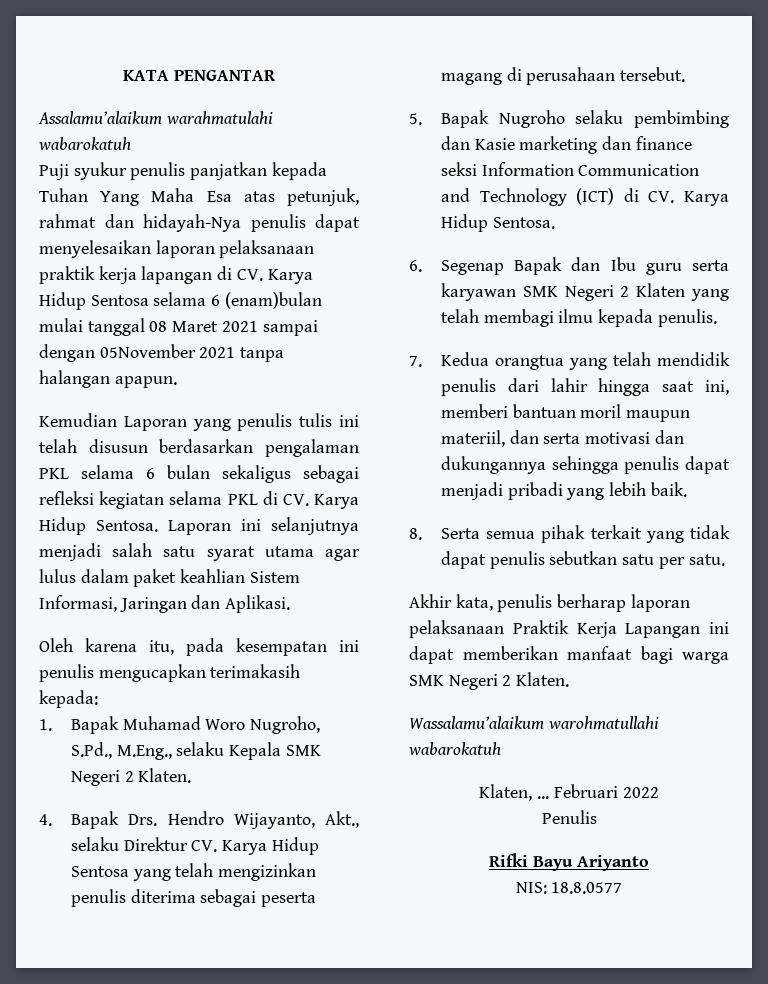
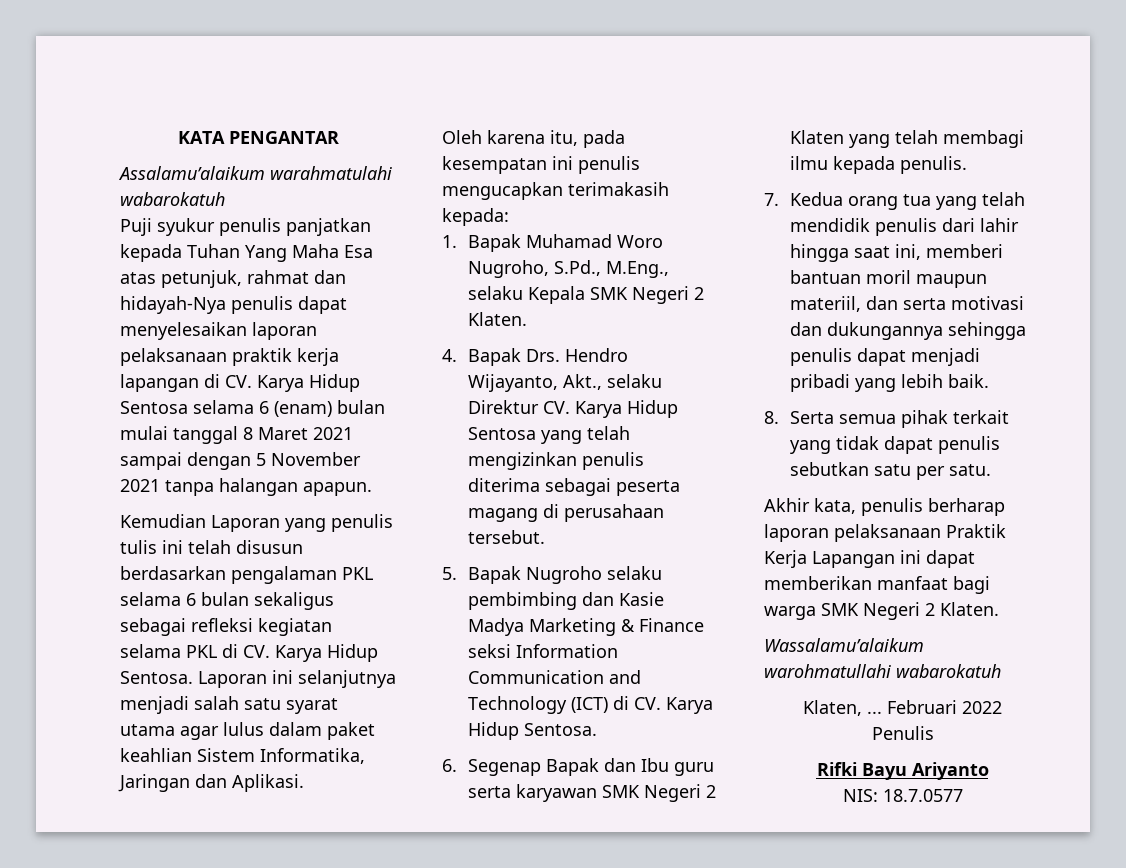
- Puji syukur penulis panjatkan kepada Tuhan Yang Maha Esa atas petunjuk, rahmat dan hidayah-Nya penulis dapat menyelesaikan laporan pelaksanaan praktik kerja lapangan di CV. Karya Hidup Sentosa selama 6 (enam)bulan mulai tanggal 08 Maret 2021 sampai dengan 05November 2021 tanpa halangan apapun.
+ Puji syukur penulis panjatkan kepada Tuhan Yang Maha Esa atas petunjuk, rahmat dan hidayah-Nya penulis dapat menyelesaikan laporan pelaksanaan praktik kerja lapangan di CV. Karya Hidup Sentosa selama 6 (enam) bulan mulai tanggal 8 Maret 2021 sampai dengan 5 November 2021 tanpa halangan apapun.
- Laporan ini selanjutnya menjadi salah satu syarat utama agar lulus dalam paket keahlian Sistem Informasi, Jaringan dan Aplikasi.
+ Laporan ini selanjutnya menjadi salah satu syarat utama agar lulus dalam paket keahlian Sistem Informatika, Jaringan dan Aplikasi.
- 5. Bapak Nugroho selaku pembimbing dan Kasie marketing dan finance seksi Information Communication and Technology (ICT) di CV. Karya Hidup Sentosa.
+ 5. Bapak Nugroho selaku pembimbing dan Kasie Madya Marketing & Finance seksi Information Communication and Technology (ICT) di CV. Karya Hidup Sentosa.
- 7. Kedua orangtua yang telah mendidik penulis dari lahir hingga saat ini, memberi bantuan moril maupun materiil, dan serta motivasi dan dukungannya sehingga penulis dapat menjadi pribadi yang lebih baik.
+ 7. Kedua orang tua yang telah mendidik penulis dari lahir hingga saat ini, memberi bantuan moril maupun materiil, dan serta motivasi dan dukungannya sehingga penulis dapat menjadi pribadi yang lebih baik.
- NIS: 18.8.0577
+ NIS: 18.7.0577

